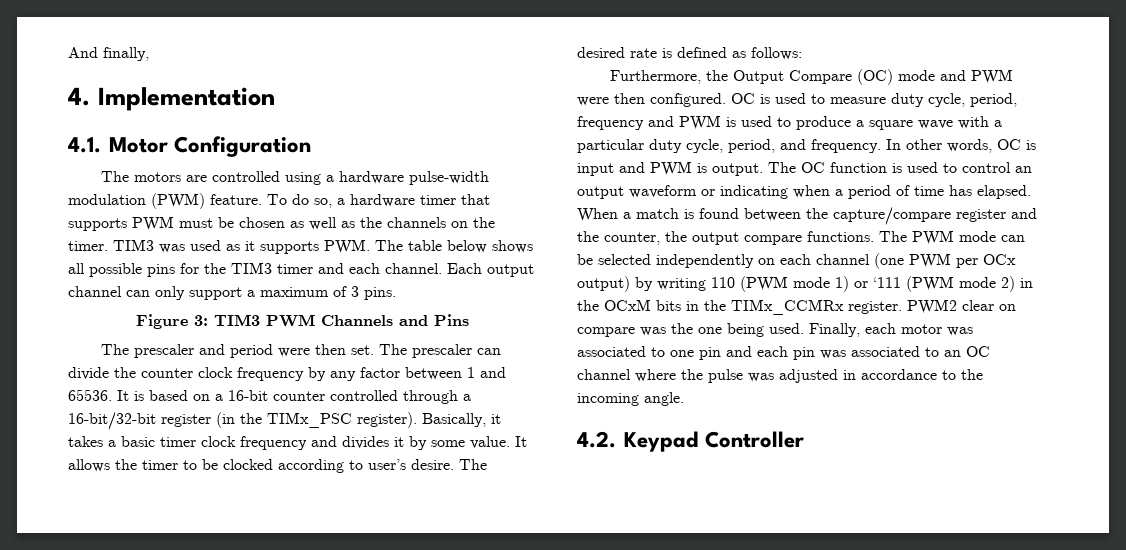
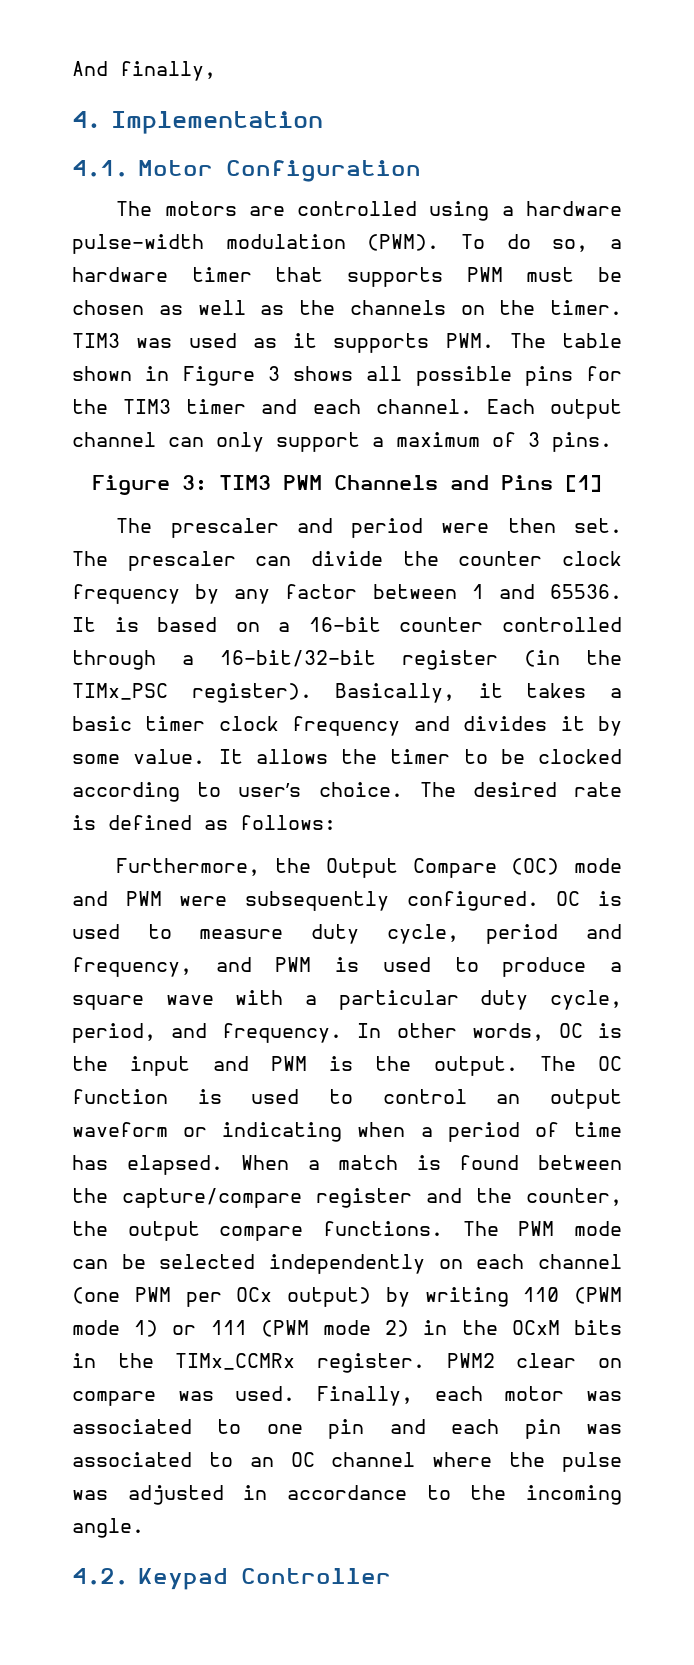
- The motors are controlled using a hardware pulse-width modulation (PWM) feature.
+ The motors are controlled using a hardware pulse-width modulation (PWM).
- TIM3 was used as it supports PWM. The table below shows all possible pins for the TIM3 timer and each channel.
+ TIM3 was used as it supports PWM. The table shown in Figure 3 shows all possible pins for the TIM3 timer and each channel.
- Figure 3: TIM3 PWM Channels and Pins
+ Figure 3: TIM3 PWM Channels and Pins [1]
- It allows the timer to be clocked according to user’s desire.
+ It allows the timer to be clocked according to user’s choice.
- Furthermore, the Output Compare (OC) mode and PWM were then configured.
+ Furthermore, the Output Compare (OC) mode and PWM were subsequently configured.
- OC is used to measure duty cycle, period, frequency and PWM is used to produce a square wave with a particular duty cycle, period, and frequency.
+ OC is used to measure duty cycle, period and frequency, and PWM is used to produce a square wave with a particular duty cycle, period, and frequency.
- In other words, OC is input and PWM is output.
+ In other words, OC is the input and PWM is the output.
- The PWM mode can be selected independently on each channel (one PWM per OCx output) by writing 110 (PWM mode 1) or ‘111 (PWM mode 2) in the OCxM bits in the TIMx_CCMRx register.
+ The PWM mode can be selected independently on each channel (one PWM per OCx output) by writing 110 (PWM mode 1) or 111 (PWM mode 2) in the OCxM bits in the TIMx_CCMRx register.
- PWM2 clear on compare was the one being used.
+ PWM2 clear on compare was used.

